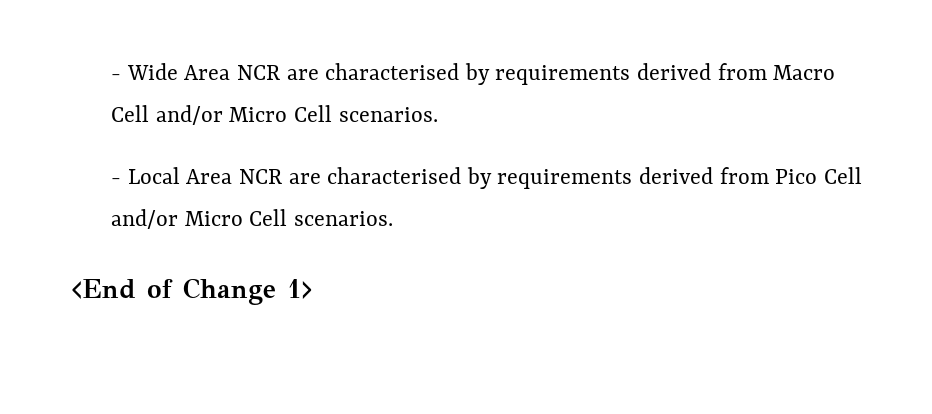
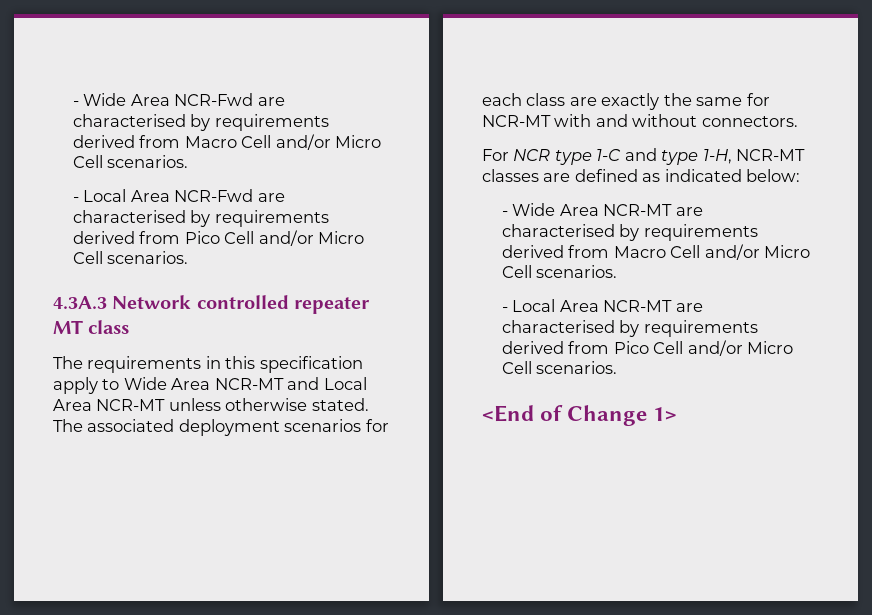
- - Wide Area NCR are characterised by requirements derived from Macro Cell and/or Micro Cell scenarios.
+ - Wide Area NCR-Fwd are characterised by requirements derived from Macro Cell and/or Micro Cell scenarios.
- - Local Area NCR are characterised by requirements derived from Pico Cell and/or Micro Cell scenarios.
+ - Local Area NCR-Fwd are characterised by requirements derived from Pico Cell and/or Micro Cell scenarios.
+ 4.3A.3 Network controlled repeater MT class
+ The requirements in this specification apply to Wide Area NCR-MT and Local Area NCR-MT unless otherwise stated. The associated deployment scenarios for each class are exactly the same for NCR-MT with and without connectors.
+ For NCR type 1-C and type 1-H, NCR-MT classes are defined as indicated below:
+ - Wide Area NCR-MT are characterised by requirements derived from Macro Cell and/or Micro Cell scenarios.
+ - Local Area NCR-MT are characterised by requirements derived from Pico Cell and/or Micro Cell scenarios.

